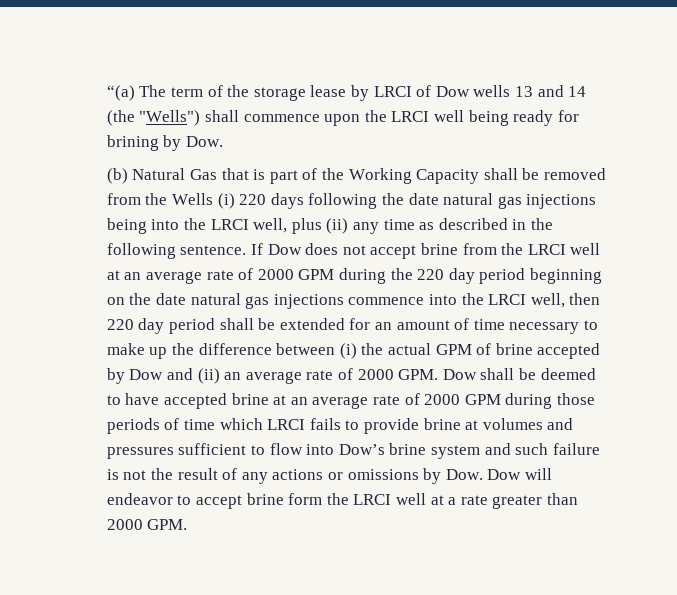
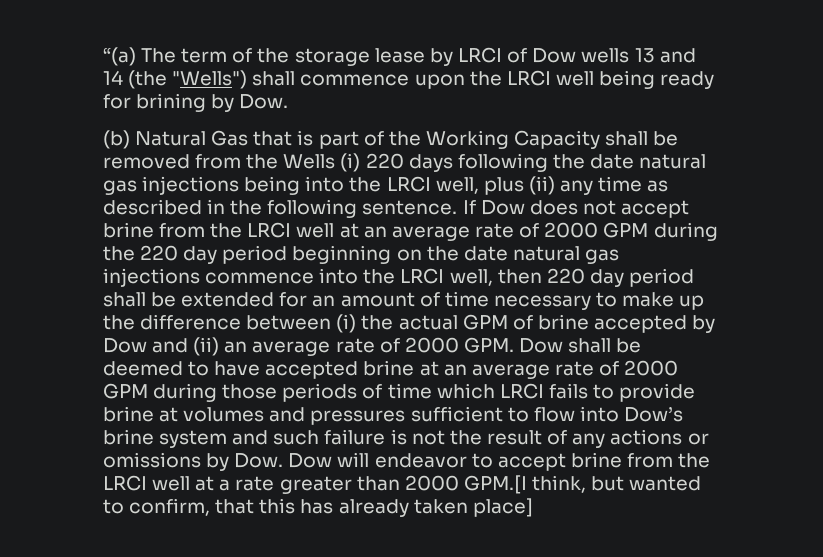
- If Dow does not accept brine from the LRCI well at an average rate of 2000 GPM during the 220 day period beginning on the date natural gas injections commence into the LRCI well, then 220 day period shall be extended for an amount of time necessary to make up the difference between (i) the actual GPM of brine accepted by Dow and (ii) an average rate of 2000 GPM. Dow shall be deemed to have accepted brine at an average rate of 2000 GPM during those periods of time which LRCI fails to provide brine at volumes and pressures sufficient to flow into Dow’s brine system and such failure is not the result of any actions or omissions by Dow. Dow will endeavor to accept brine form the LRCI well at a rate greater than 2000 GPM.
+ If Dow does not accept brine from the LRCI well at an average rate of 2000 GPM during the 220 day period beginning on the date natural gas injections commence into the LRCI well, then 220 day period shall be extended for an amount of time necessary to make up the difference between (i) the actual GPM of brine accepted by Dow and (ii) an average rate of 2000 GPM. Dow shall be deemed to have accepted brine at an average rate of 2000 GPM during those periods of time which LRCI fails to provide brine at volumes and pressures sufficient to flow into Dow’s brine system and such failure is not the result of any actions or omissions by Dow. Dow will endeavor to accept brine from the LRCI well at a rate greater than 2000 GPM.[I think, but wanted to confirm, that this has already taken place]

